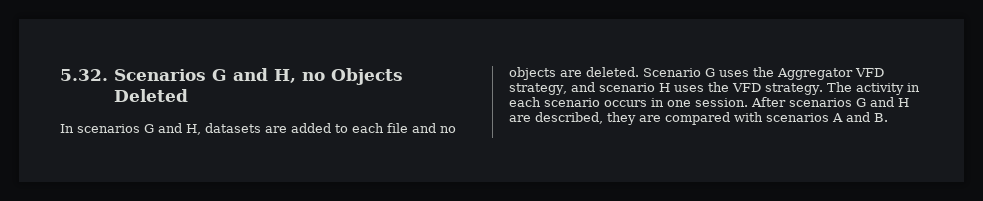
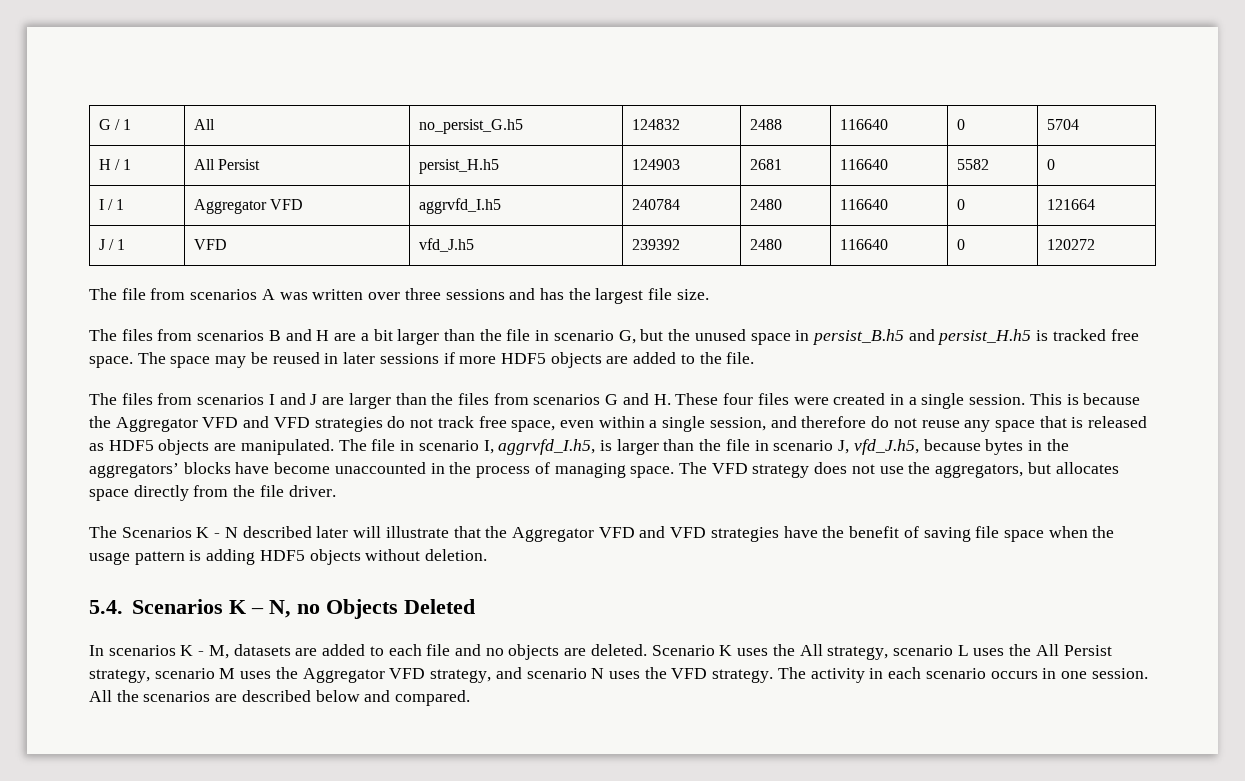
- 5.32. Scenarios G and H, no Objects Deleted
+ G / 1 | All | no_persist_G.h5 | 124832 | 2488 | 116640 | 0 | 5704
+ H / 1 | All Persist | persist_H.h5 | 124903 | 2681 | 116640 | 5582 | 0
+ I / 1 | Aggregator VFD | aggrvfd_I.h5 | 240784 | 2480 | 116640 | 0 | 121664
+ J / 1 | VFD | vfd_J.h5 | 239392 | 2480 | 116640 | 0 | 120272
+ The file from scenarios A was written over three sessions and has the largest file size.
+ The files from scenarios B and H are a bit larger than the file in scenario G, but the unused space in persist_B.h5 and persist_H.h5 is tracked free space. The space may be reused in later sessions if more HDF5 objects are added to the file.
+ The files from scenarios I and J are larger than the files from scenarios G and H. These four files were created in a single session. This is because the Aggregator VFD and VFD strategies do not track free space, even within a single session, and therefore do not reuse any space that is released as HDF5 objects are manipulated. The file in scenario I, aggrvfd_I.h5, is larger than the file in scenario J, vfd_J.h5, because bytes in the aggregators’ blocks have become unaccounted in the process of managing space. The VFD strategy does not use the aggregators, but allocates space directly from the file driver.
+ The Scenarios K - N described later will illustrate that the Aggregator VFD and VFD strategies have the benefit of saving file space when the usage pattern is adding HDF5 objects without deletion.
+ 5.4. Scenarios K – N, no Objects Deleted
- In scenarios G and H, datasets are added to each file and no objects are deleted.
+ In scenarios K - M, datasets are added to each file and no objects are deleted.
- Scenario G uses the Aggregator VFD strategy, and scenario H uses the VFD strategy.
+ Scenario K uses the All strategy, scenario L uses the All Persist strategy, scenario M uses the Aggregator VFD strategy, and scenario N uses the VFD strategy.
- After scenarios G and H are described, they are compared with scenarios A and B.
+ All the scenarios are described below and compared.

